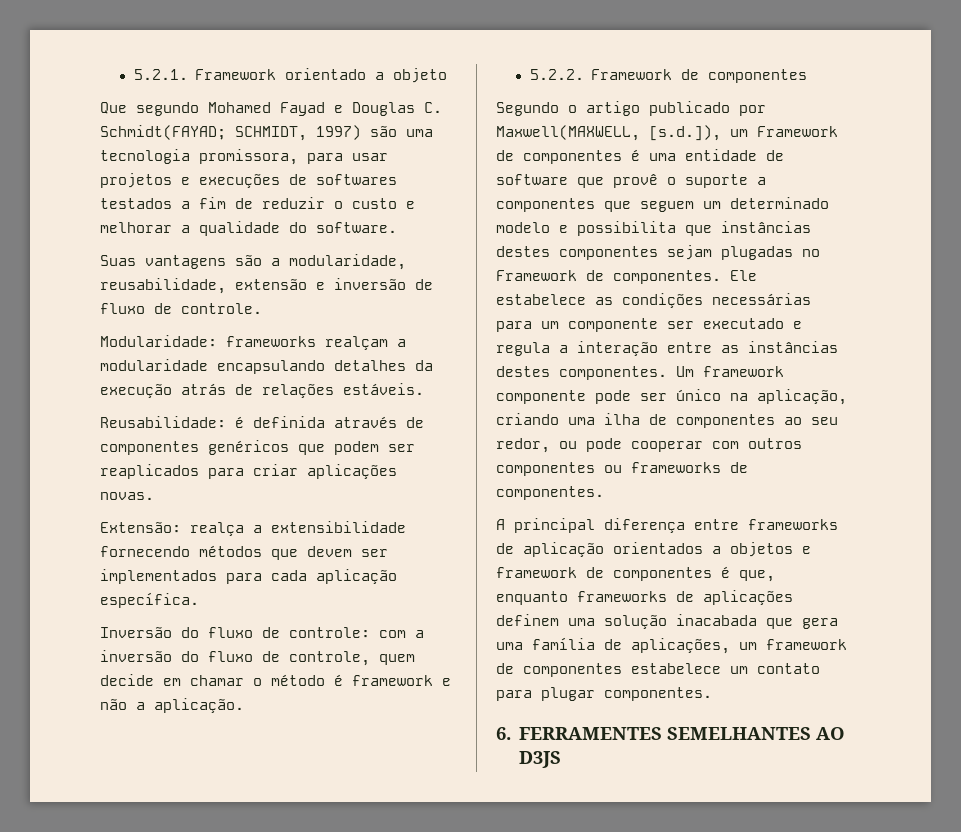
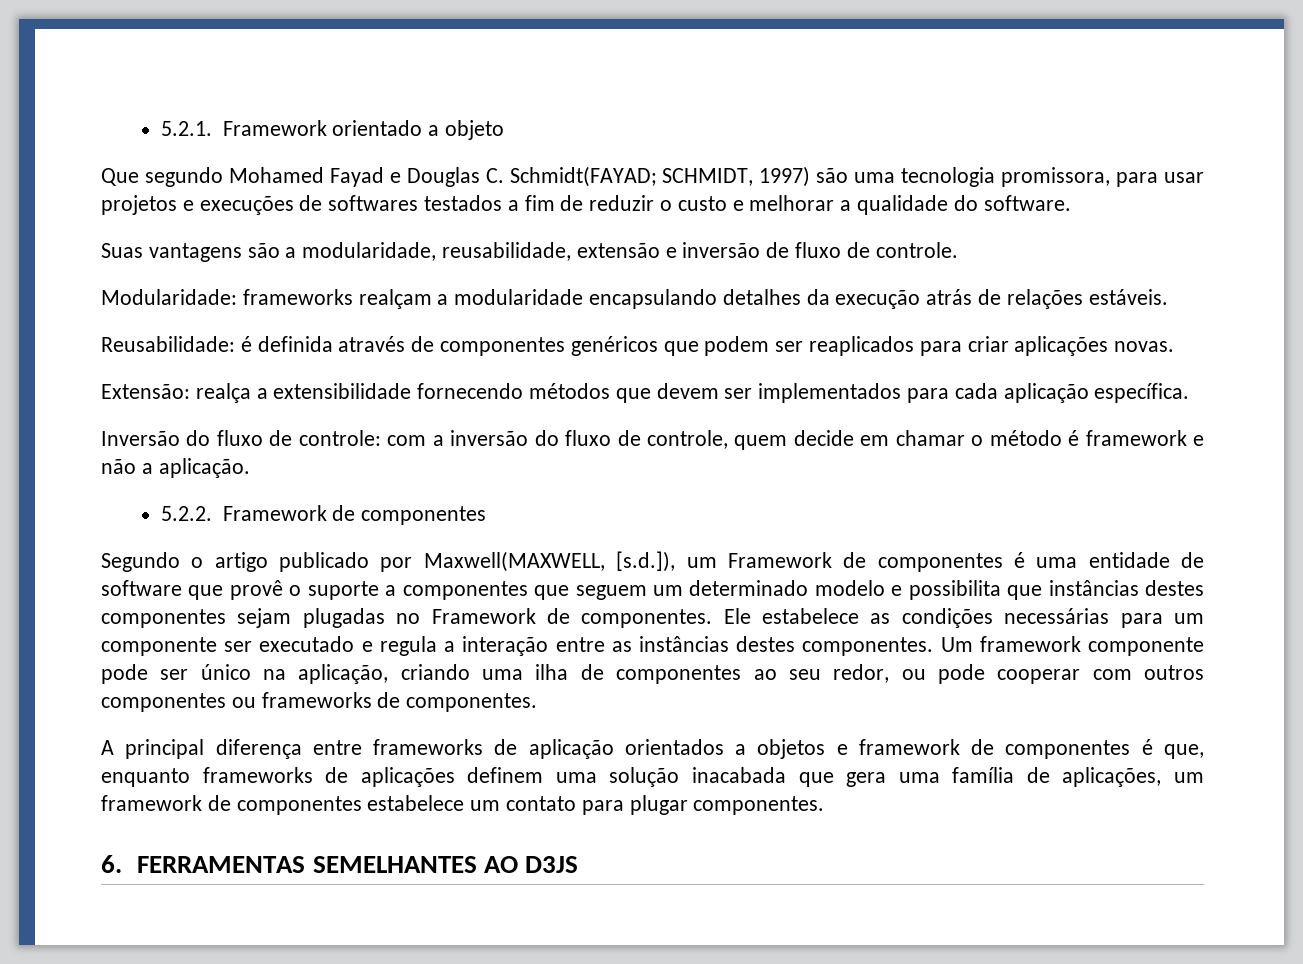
- 6. FERRAMENTES SEMELHANTES AO D3JS
+ 6. FERRAMENTAS SEMELHANTES AO D3JS

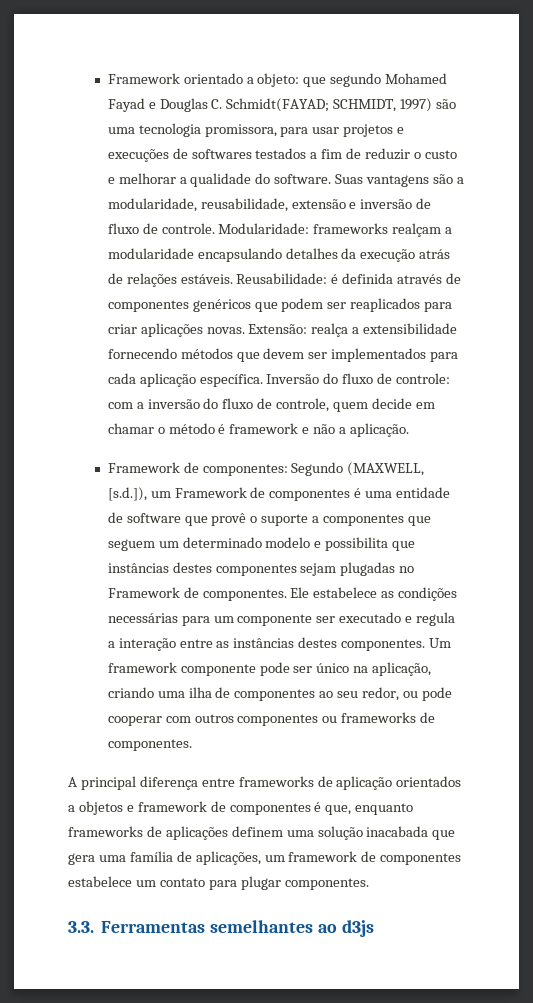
- 5.2.1. Framework orientado a objeto
- Que segundo Mohamed Fayad e Douglas C. Schmidt(FAYAD;
+ Framework orientado a objeto: que segundo Mohamed Fayad e Douglas C. Schmidt(FAYAD;
- SCHMIDT, 1997) são uma tecnologia promissora, para usar projetos e execuções de softwares testados a fim de reduzir o custo e melhorar a qualidade do software.
- Suas vantagens são a modularidade, reusabilidade, extensão e inversão de fluxo de controle.
- Modularidade:
+ SCHMIDT, 1997) são uma tecnologia promissora, para usar projetos e execuções de softwares testados a fim de reduzir o custo e melhorar a qualidade do software. Suas vantagens são a modularidade, reusabilidade, extensão e inversão de fluxo de controle. Modularidade:
- frameworks realçam a modularidade encapsulando detalhes da execução atrás de relações estáveis.
- Reusabilidade:
+ frameworks realçam a modularidade encapsulando detalhes da execução atrás de relações estáveis. Reusabilidade:
- é definida através de componentes genéricos que podem ser reaplicados para criar aplicações novas.
- Extensão:
+ é definida através de componentes genéricos que podem ser reaplicados para criar aplicações novas. Extensão:
- realça a extensibilidade fornecendo métodos que devem ser implementados para cada aplicação específica.
- Inversão do fluxo de controle:
+ realça a extensibilidade fornecendo métodos que devem ser implementados para cada aplicação específica. Inversão do fluxo de controle:
- 5.2.2. Framework de componentes
- Segundo o artigo publicado por Maxwell(MAXWELL, [s.d.]), um Framework de componentes é uma entidade de software que provê o suporte a componentes que seguem um determinado modelo e possibilita que instâncias destes componentes sejam plugadas no Framework de componentes.
+ Framework de componentes: Segundo (MAXWELL, [s.d.]), um Framework de componentes é uma entidade de software que provê o suporte a componentes que seguem um determinado modelo e possibilita que instâncias destes componentes sejam plugadas no Framework de componentes.
- 6. FERRAMENTAS SEMELHANTES AO D3JS
+ 3.3. Ferramentas semelhantes ao d3js

